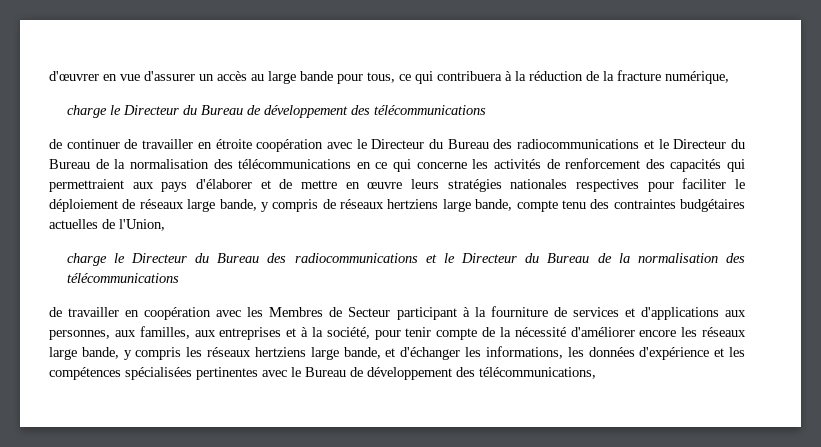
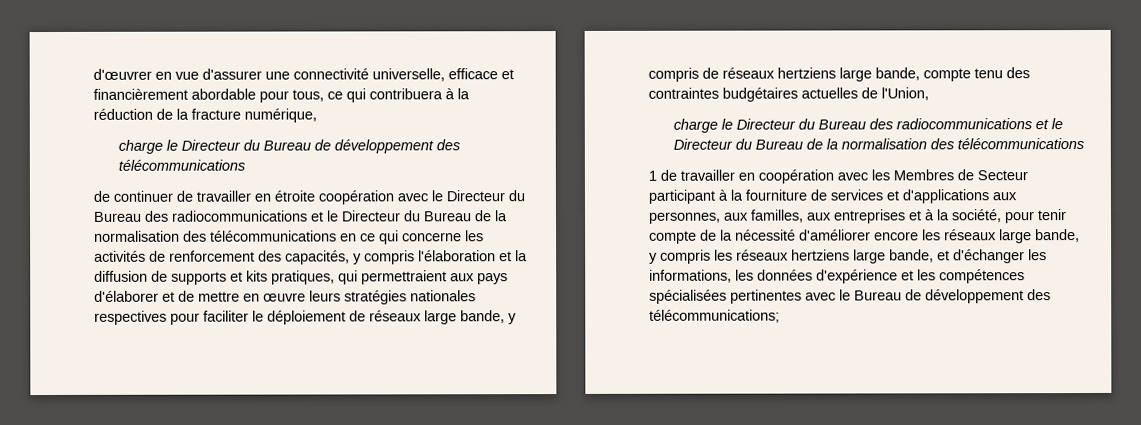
- d'œuvrer en vue d'assurer un accès au large bande pour tous, ce qui contribuera à la réduction de la fracture numérique,
+ d'œuvrer en vue d'assurer une connectivité universelle, efficace et financièrement abordable pour tous, ce qui contribuera à la réduction de la fracture numérique,
- de continuer de travailler en étroite coopération avec le Directeur du Bureau des radiocommunications et le Directeur du Bureau de la normalisation des télécommunications en ce qui concerne les activités de renforcement des capacités qui permettraient aux pays d'élaborer et de mettre en œuvre leurs stratégies nationales respectives pour faciliter le déploiement de réseaux large bande, y compris de réseaux hertziens large bande, compte tenu des contraintes budgétaires actuelles de l'Union,
+ de continuer de travailler en étroite coopération avec le Directeur du Bureau des radiocommunications et le Directeur du Bureau de la normalisation des télécommunications en ce qui concerne les activités de renforcement des capacités, y compris l'élaboration et la diffusion de supports et kits pratiques, qui permettraient aux pays d'élaborer et de mettre en œuvre leurs stratégies nationales respectives pour faciliter le déploiement de réseaux large bande, y compris de réseaux hertziens large bande, compte tenu des contraintes budgétaires actuelles de l'Union,
- de travailler en coopération avec les Membres de Secteur participant à la fourniture de services et d'applications aux personnes, aux familles, aux entreprises et à la société, pour tenir compte de la nécessité d'améliorer encore les réseaux large bande, y compris les réseaux hertziens large bande, et d'échanger les informations, les données d'expérience et les compétences spécialisées pertinentes avec le Bureau de développement des télécommunications,
+ 1 de travailler en coopération avec les Membres de Secteur participant à la fourniture de services et d'applications aux personnes, aux familles, aux entreprises et à la société, pour tenir compte de la nécessité d'améliorer encore les réseaux large bande, y compris les réseaux hertziens large bande, et d'échanger les informations, les données d'expérience et les compétences spécialisées pertinentes avec le Bureau de développement des télécommunications;

